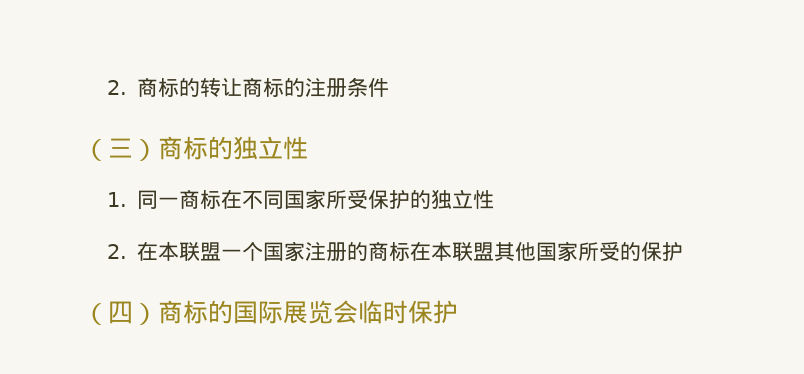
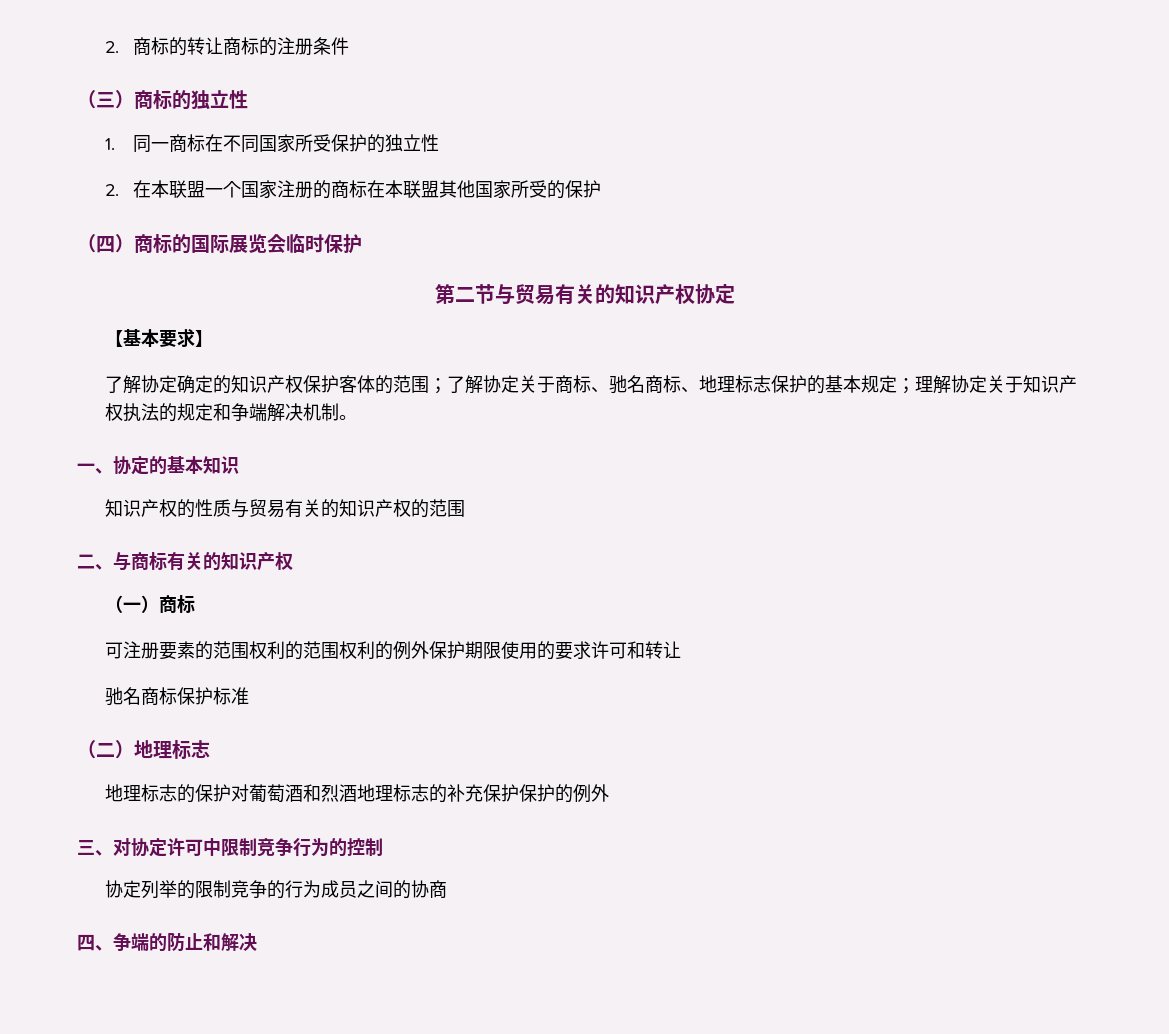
+ 第二节与贸易有关的知识产权协定
+ 【基本要求】
+ 了解协定确定的知识产权保护客体的范围；了解协定关于商标、驰名商标、地理标志保护的基本规定；理解协定关于知识产权执法的规定和争端解决机制。
+ 一、协定的基本知识
+ 知识产权的性质与贸易有关的知识产权的范围
+ 二、与商标有关的知识产权
+ （一）商标
+ 可注册要素的范围权利的范围权利的例外保护期限使用的要求许可和转让
+ 驰名商标保护标准
+ （二）地理标志
+ 地理标志的保护对葡萄酒和烈酒地理标志的补充保护保护的例外
+ 三、对协定许可中限制竞争行为的控制
+ 协定列举的限制竞争的行为成员之间的协商
+ 四、争端的防止和解决

